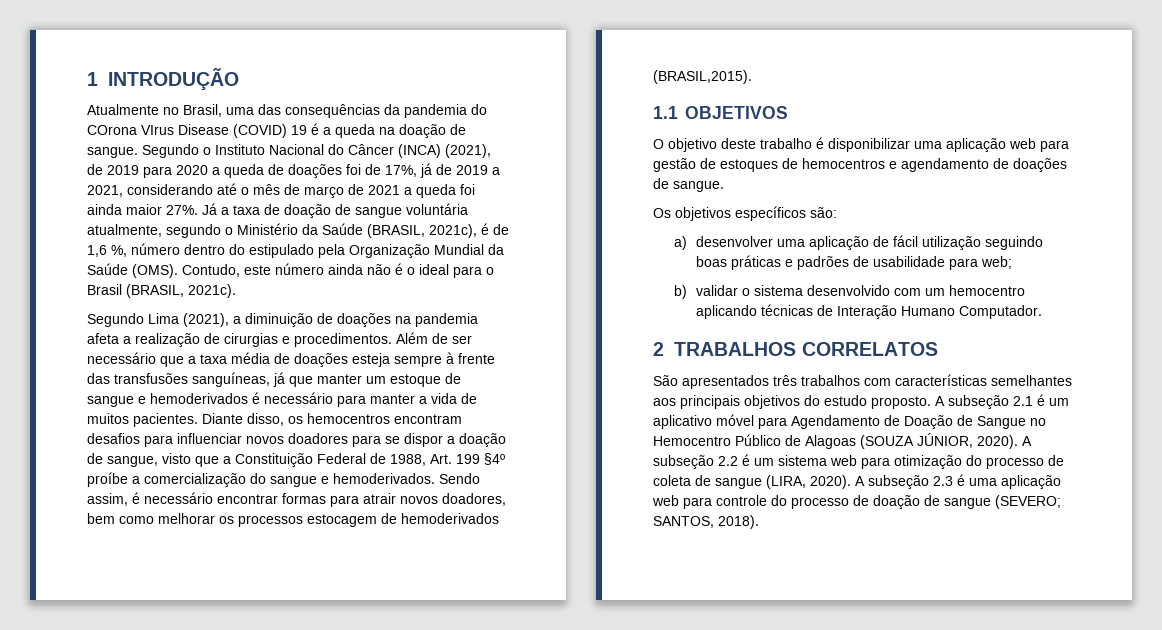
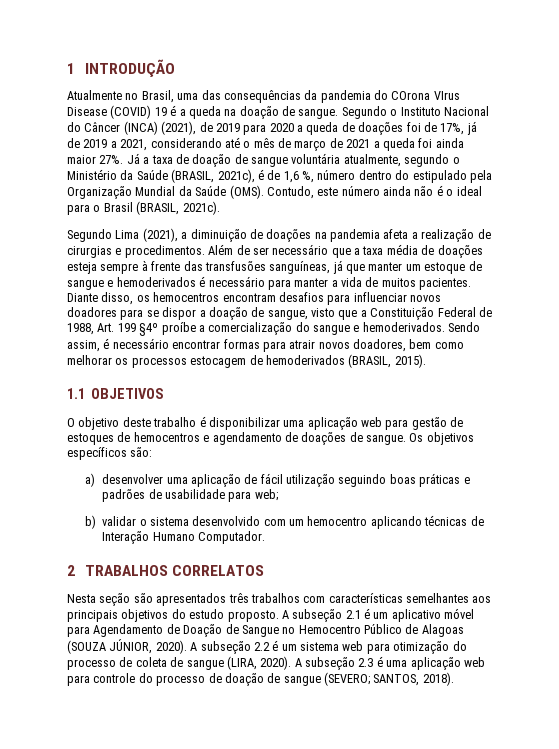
- Sendo assim, é necessário encontrar formas para atrair novos doadores, bem como melhorar os processos estocagem de hemoderivados (BRASIL,2015).
+ Sendo assim, é necessário encontrar formas para atrair novos doadores, bem como melhorar os processos estocagem de hemoderivados (BRASIL, 2015).
- O objetivo deste trabalho é disponibilizar uma aplicação web para gestão de estoques de hemocentros e agendamento de doações de sangue.
- Os objetivos específicos são:
+ O objetivo deste trabalho é disponibilizar uma aplicação web para gestão de estoques de hemocentros e agendamento de doações de sangue. Os objetivos específicos são:
- São apresentados três trabalhos com características semelhantes aos principais objetivos do estudo proposto.
+ Nesta seção são apresentados três trabalhos com características semelhantes aos principais objetivos do estudo proposto.

